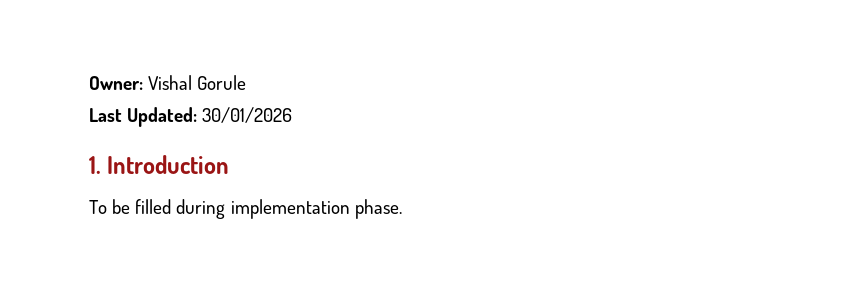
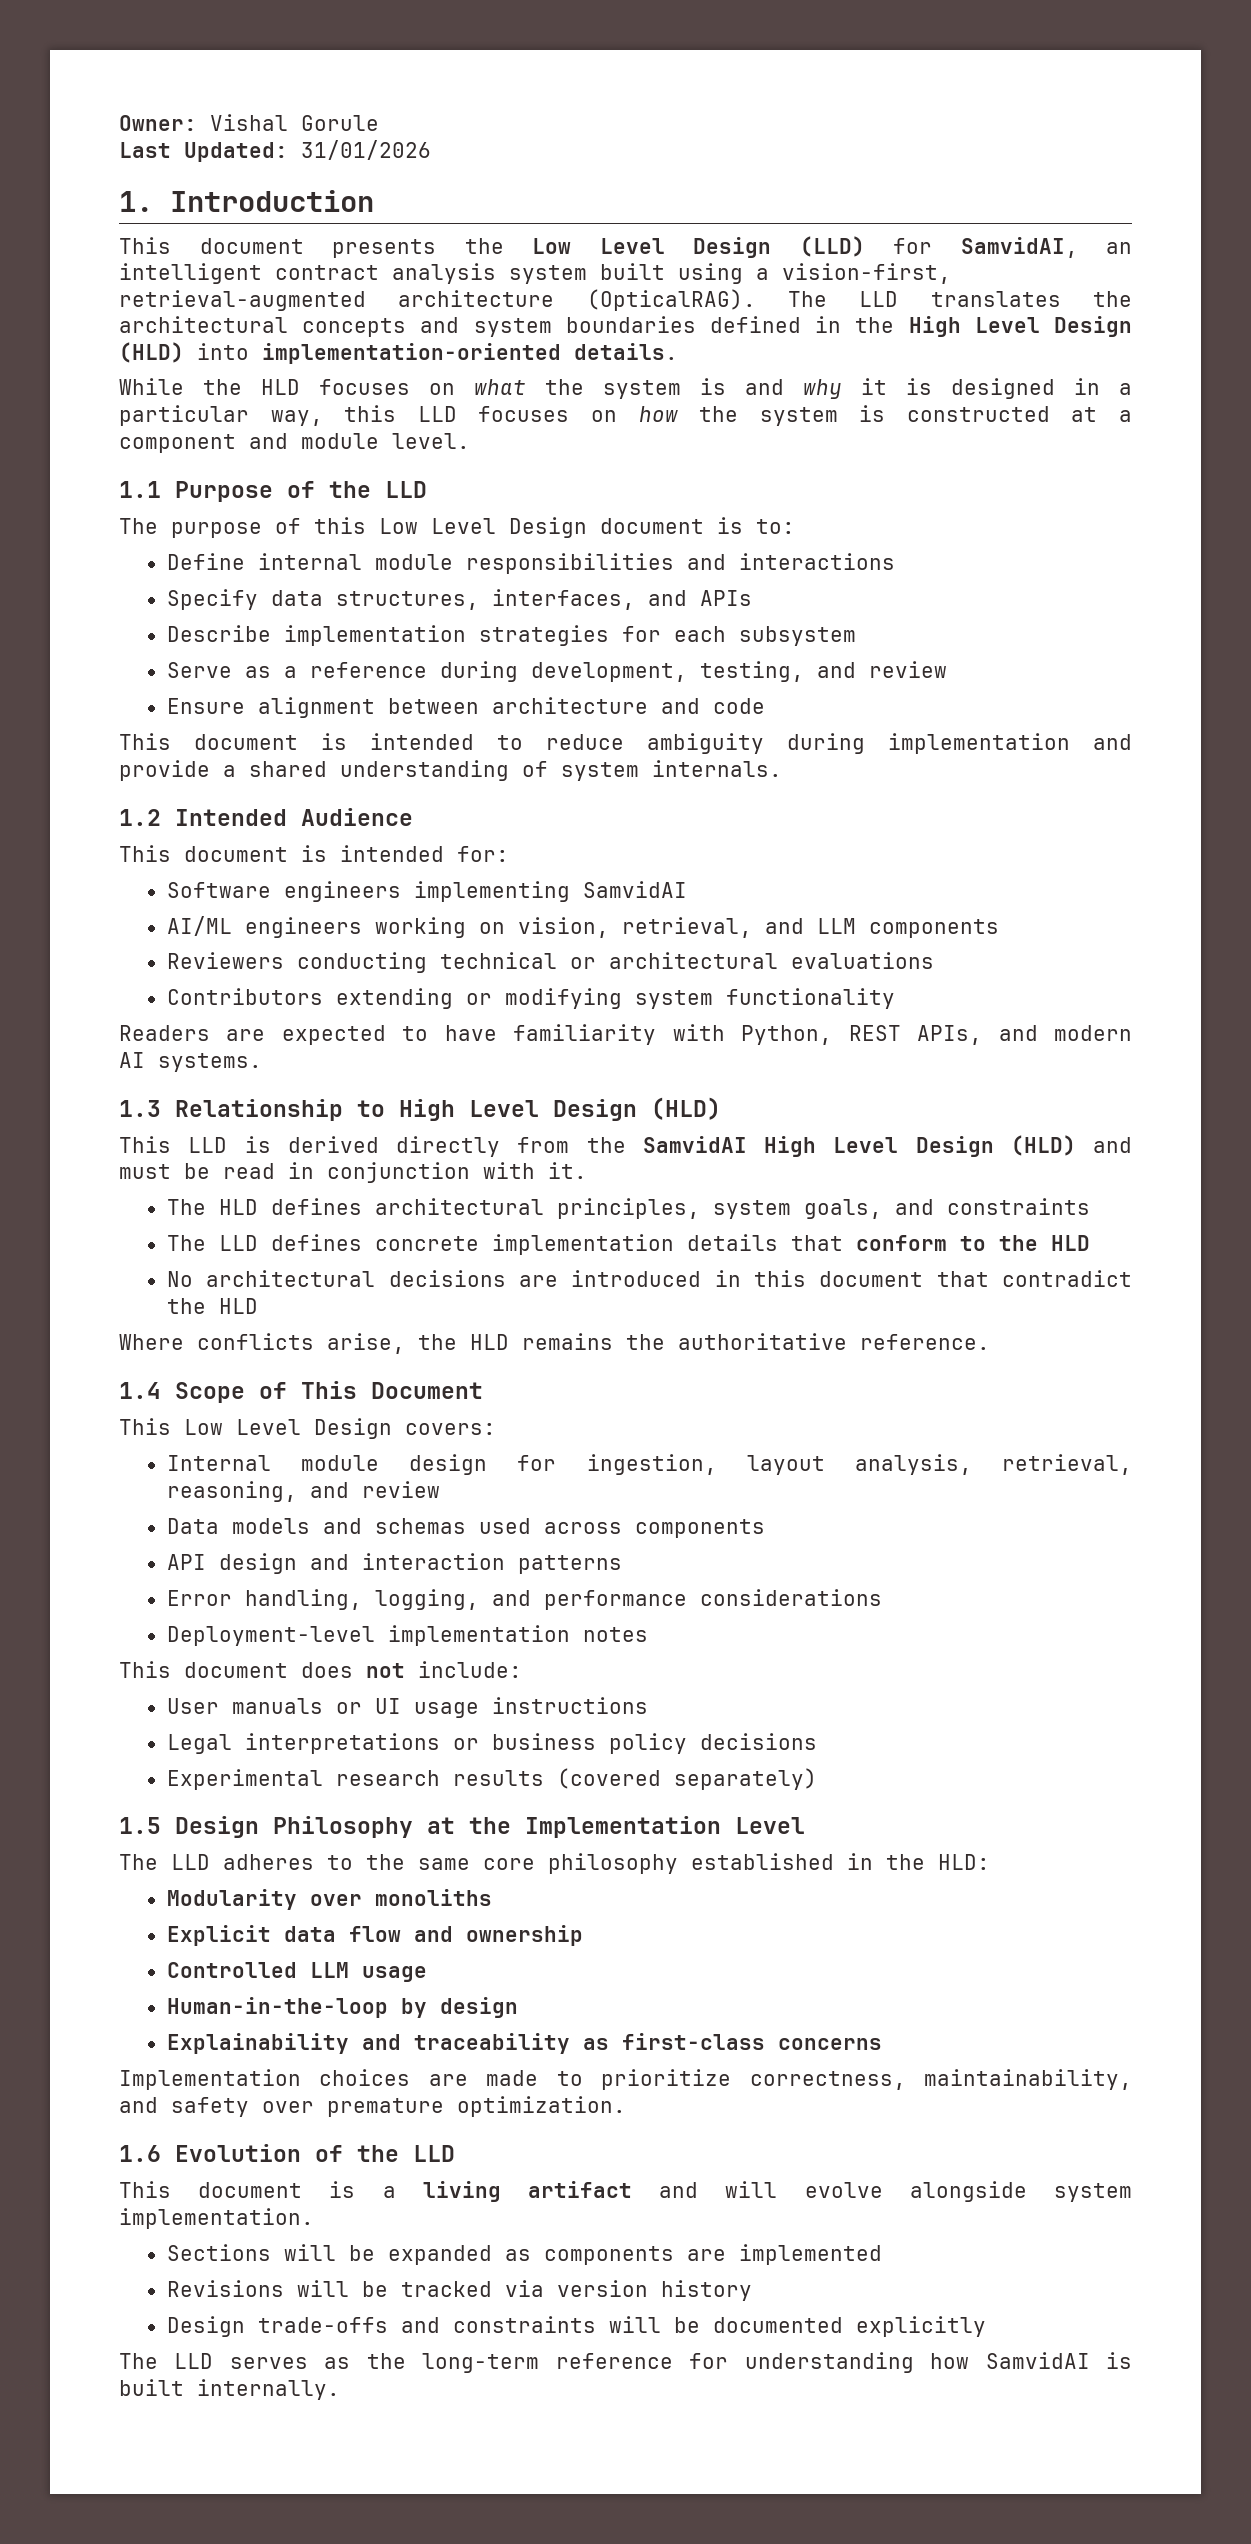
- Last Updated: 30/01/2026
+ Last Updated: 31/01/2026
- To be filled during implementation phase.
+ This document presents the Low Level Design (LLD) for SamvidAI, an intelligent contract analysis system built using a vision-first, retrieval-augmented architecture (OpticalRAG). The LLD translates the architectural concepts and system boundaries defined in the High Level Design (HLD) into implementation-oriented details.
+ While the HLD focuses on what the system is and why it is designed in a particular way, this LLD focuses on how the system is constructed at a component and module level.
+ 1.1 Purpose of the LLD
+ The purpose of this Low Level Design document is to:
+ Define internal module responsibilities and interactions
+ Specify data structures, interfaces, and APIs
+ Describe implementation strategies for each subsystem
+ Serve as a reference during development, testing, and review
+ Ensure alignment between architecture and code
+ This document is intended to reduce ambiguity during implementation and provide a shared understanding of system internals.
+ 1.2 Intended Audience
+ This document is intended for:
+ Software engineers implementing SamvidAI
+ AI/ML engineers working on vision, retrieval, and LLM components
+ Reviewers conducting technical or architectural evaluations
+ Contributors extending or modifying system functionality
+ Readers are expected to have familiarity with Python, REST APIs, and modern AI systems.
+ 1.3 Relationship to High Level Design (HLD)
+ This LLD is derived directly from the SamvidAI High Level Design (HLD) and must be read in conjunction with it.
+ The HLD defines architectural principles, system goals, and constraints
+ The LLD defines concrete implementation details that conform to the HLD
+ No architectural decisions are introduced in this document that contradict the HLD
+ Where conflicts arise, the HLD remains the authoritative reference.
+ 1.4 Scope of This Document
+ This Low Level Design covers:
+ Internal module design for ingestion, layout analysis, retrieval, reasoning, and review
+ Data models and schemas used across components
+ API design and interaction patterns
+ Error handling, logging, and performance considerations
+ Deployment-level implementation notes
+ This document does not include:
+ User manuals or UI usage instructions
+ Legal interpretations or business policy decisions
+ Experimental research results (covered separately)
+ 1.5 Design Philosophy at the Implementation Level
+ The LLD adheres to the same core philosophy established in the HLD:
+ Modularity over monoliths
+ Explicit data flow and ownership
+ Controlled LLM usage
+ Human-in-the-loop by design
+ Explainability and traceability as first-class concerns
+ Implementation choices are made to prioritize correctness, maintainability, and safety over premature optimization.
+ 1.6 Evolution of the LLD
+ This document is a living artifact and will evolve alongside system implementation.
+ Sections will be expanded as components are implemented
+ Revisions will be tracked via version history
+ Design trade-offs and constraints will be documented explicitly
+ The LLD serves as the long-term reference for understanding how SamvidAI is built internally.

